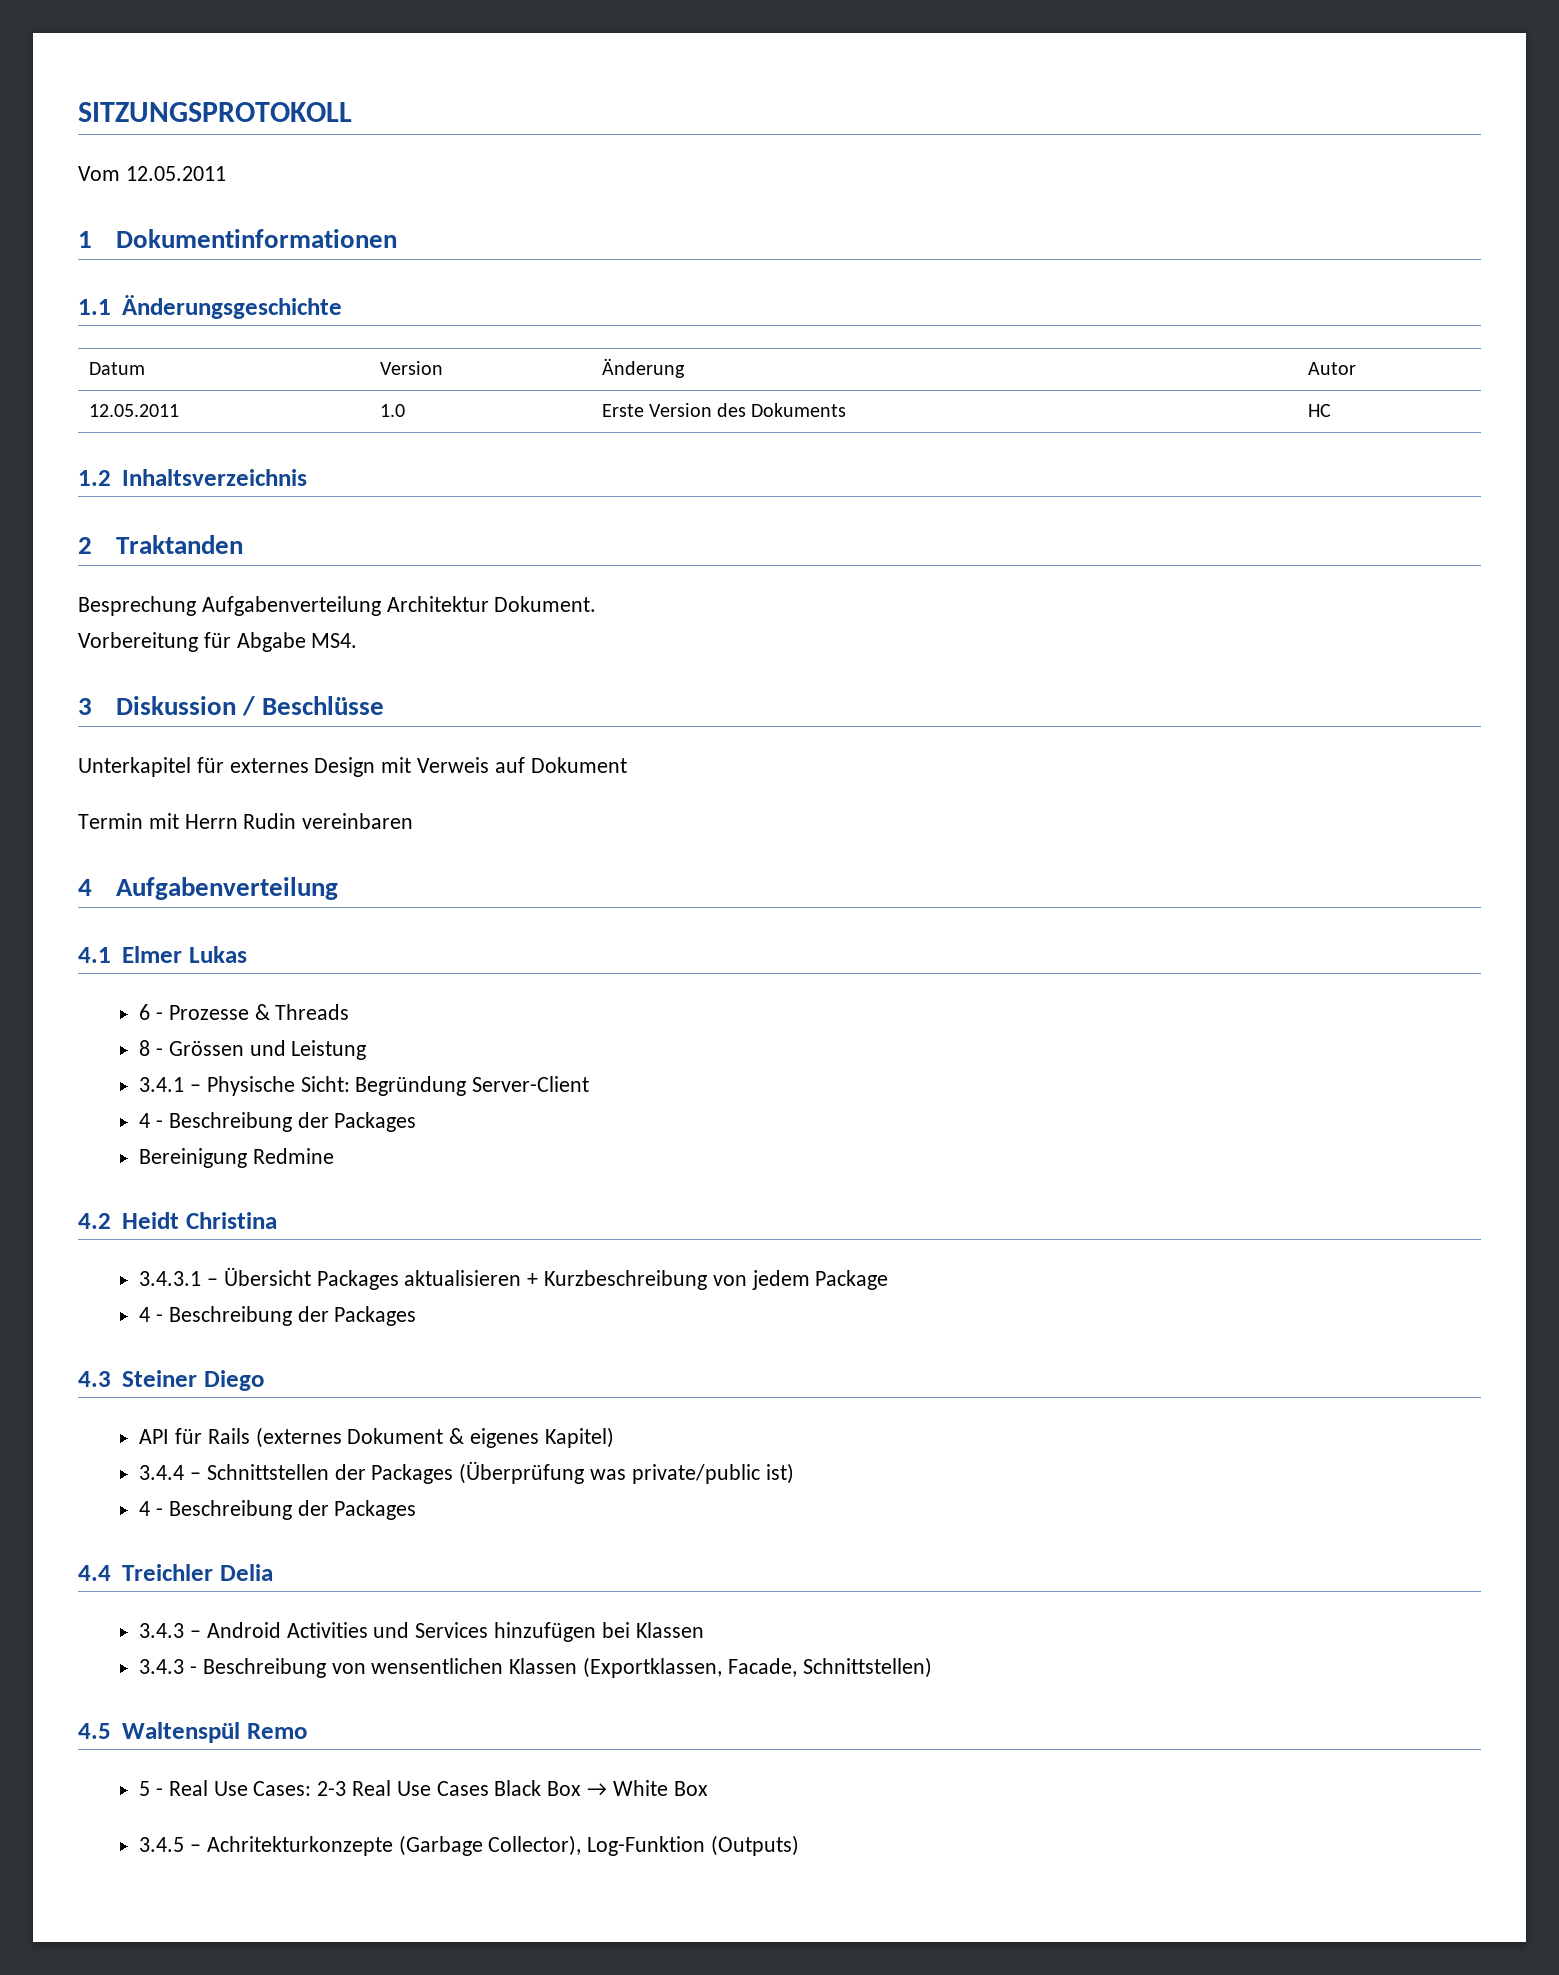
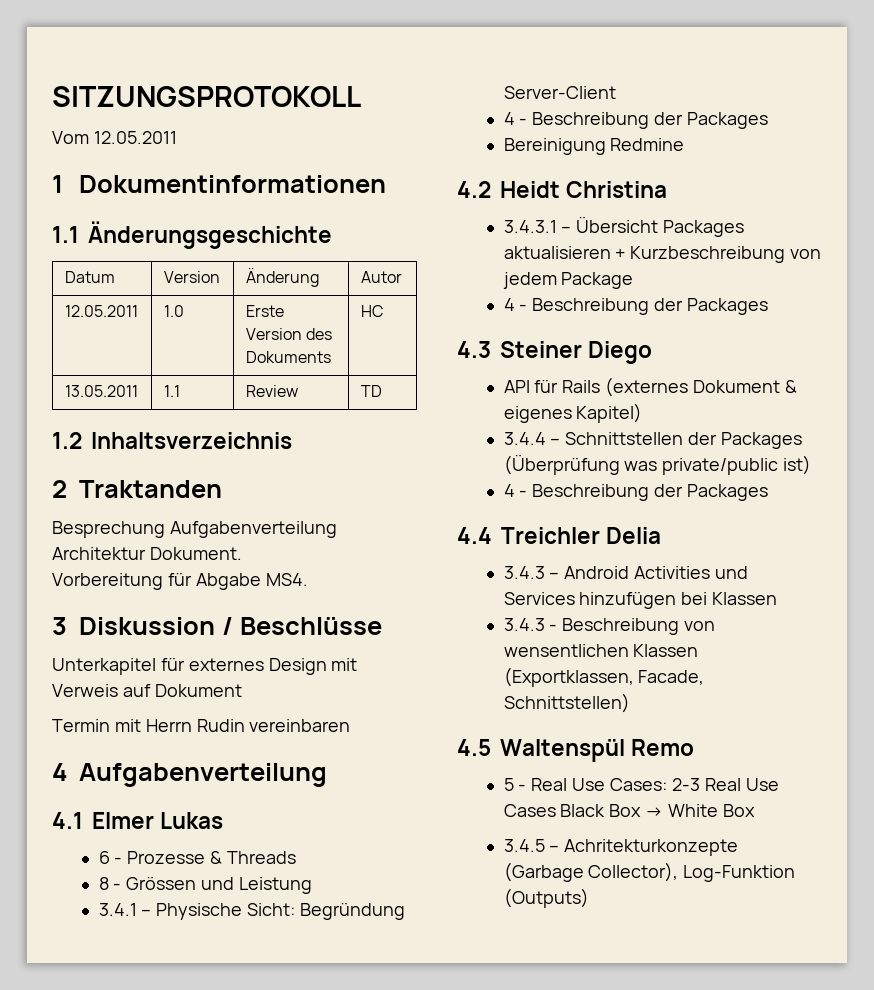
+ 13.05.2011 | 1.1 | Review | TD

